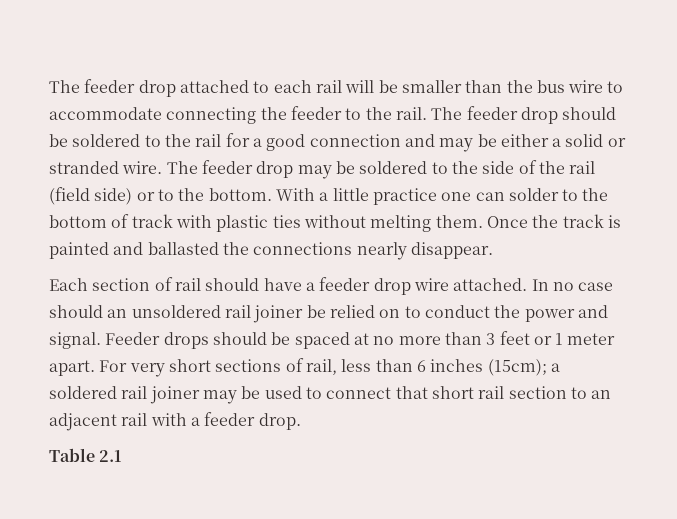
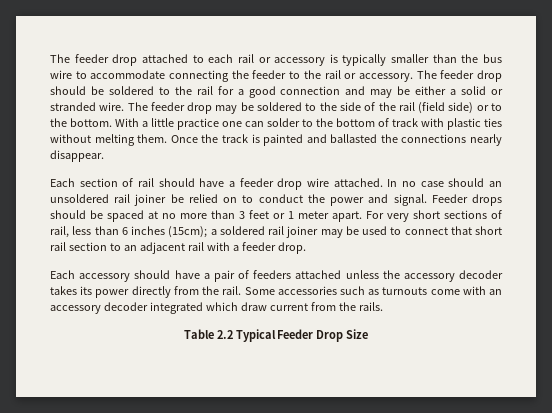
- The feeder drop attached to each rail will be smaller than the bus wire to accommodate connecting the feeder to the rail.
+ The feeder drop attached to each rail or accessory is typically smaller than the bus wire to accommodate connecting the feeder to the rail or accessory.
- Table 2.1
+ Each accessory should have a pair of feeders attached unless the accessory decoder takes its power directly from the rail. Some accessories such as turnouts come with an accessory decoder integrated which draw current from the rails.
+ Table 2.2 Typical Feeder Drop Size

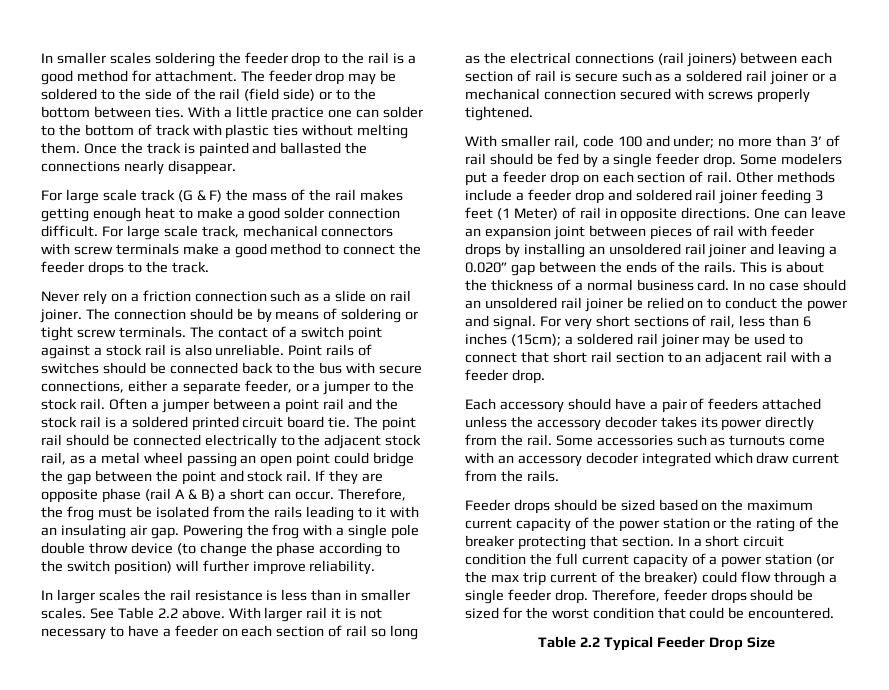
- The feeder drop attached to each rail or accessory is typically smaller than the bus wire to accommodate connecting the feeder to the rail or accessory. The feeder drop should be soldered to the rail for a good connection and may be either a solid or stranded wire.
+ In smaller scales soldering the feeder drop to the rail is a good method for attachment.
- The feeder drop may be soldered to the side of the rail (field side) or to the bottom.
+ The feeder drop may be soldered to the side of the rail (field side) or to the bottom between ties.
- Each section of rail should have a feeder drop wire attached.
+ For large scale track (G & F) the mass of the rail makes getting enough heat to make a good solder connection difficult. For large scale track, mechanical connectors with screw terminals make a good method to connect the feeder drops to the track.
+ Never rely on a friction connection such as a slide on rail joiner. The connection should be by means of soldering or tight screw terminals. The contact of a switch point against a stock rail is also unreliable. Point rails of switches should be connected back to the bus with secure connections, either a separate feeder, or a jumper to the stock rail. Often a jumper between a point rail and the stock rail is a soldered printed circuit board tie. The point rail should be connected electrically to the adjacent stock rail, as a metal wheel passing an open point could bridge the gap between the point and stock rail. If they are opposite phase (rail A & B) a short can occur. Therefore, the frog must be isolated from the rails leading to it with an insulating air gap. Powering the frog with a single pole double throw device (to change the phase according to the switch position) will further improve reliability.
+ In larger scales the rail resistance is less than in smaller scales. See Table 2.2 above. With larger rail it is not necessary to have a feeder on each section of rail so long as the electrical connections (rail joiners) between each section of rail is secure such as a soldered rail joiner or a mechanical connection secured with screws properly tightened.
+ With smaller rail, code 100 and under; no more than 3’ of rail should be fed by a single feeder drop. Some modelers put a feeder drop on each section of rail. Other methods include a feeder drop and soldered rail joiner feeding 3 feet (1 Meter) of rail in opposite directions. One can leave an expansion joint between pieces of rail with feeder drops by installing an unsoldered rail joiner and leaving a 0.020” gap between the ends of the rails. This is about the thickness of a normal business card.
- Feeder drops should be spaced at no more than 3 feet or 1 meter apart.
+ Feeder drops should be sized based on the maximum current capacity of the power station or the rating of the breaker protecting that section. In a short circuit condition the full current capacity of a power station (or the max trip current of the breaker) could flow through a single feeder drop. Therefore, feeder drops should be sized for the worst condition that could be encountered.

